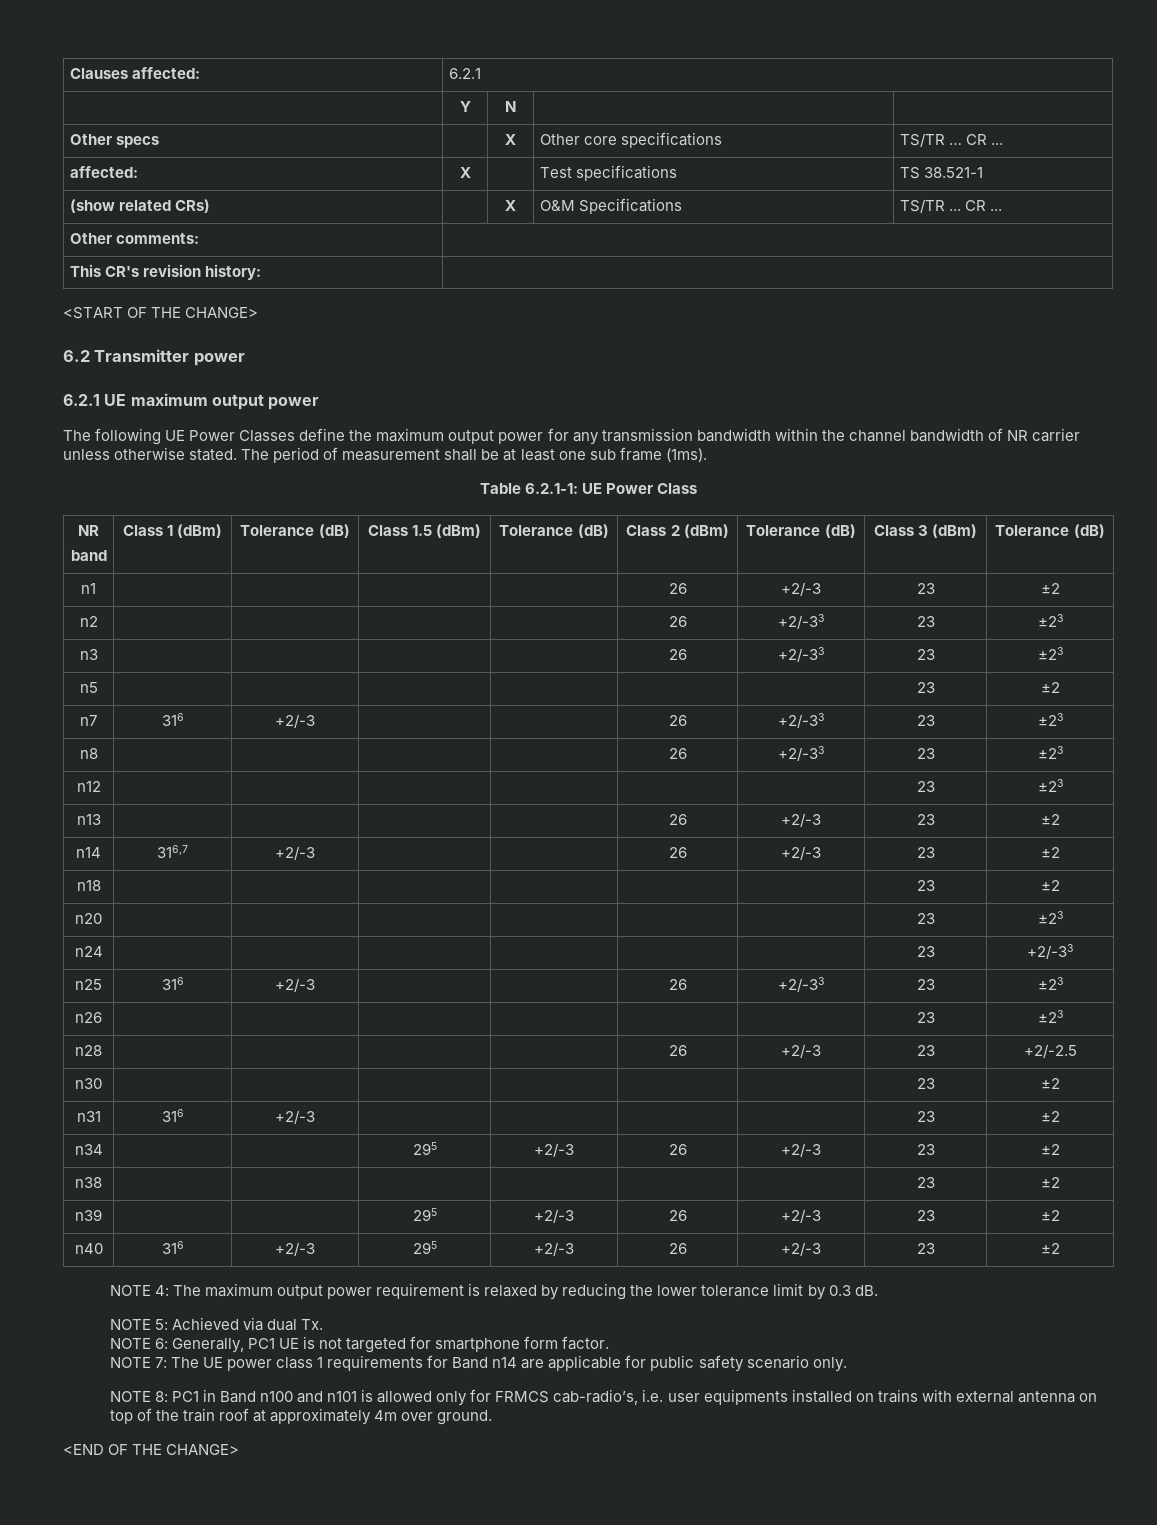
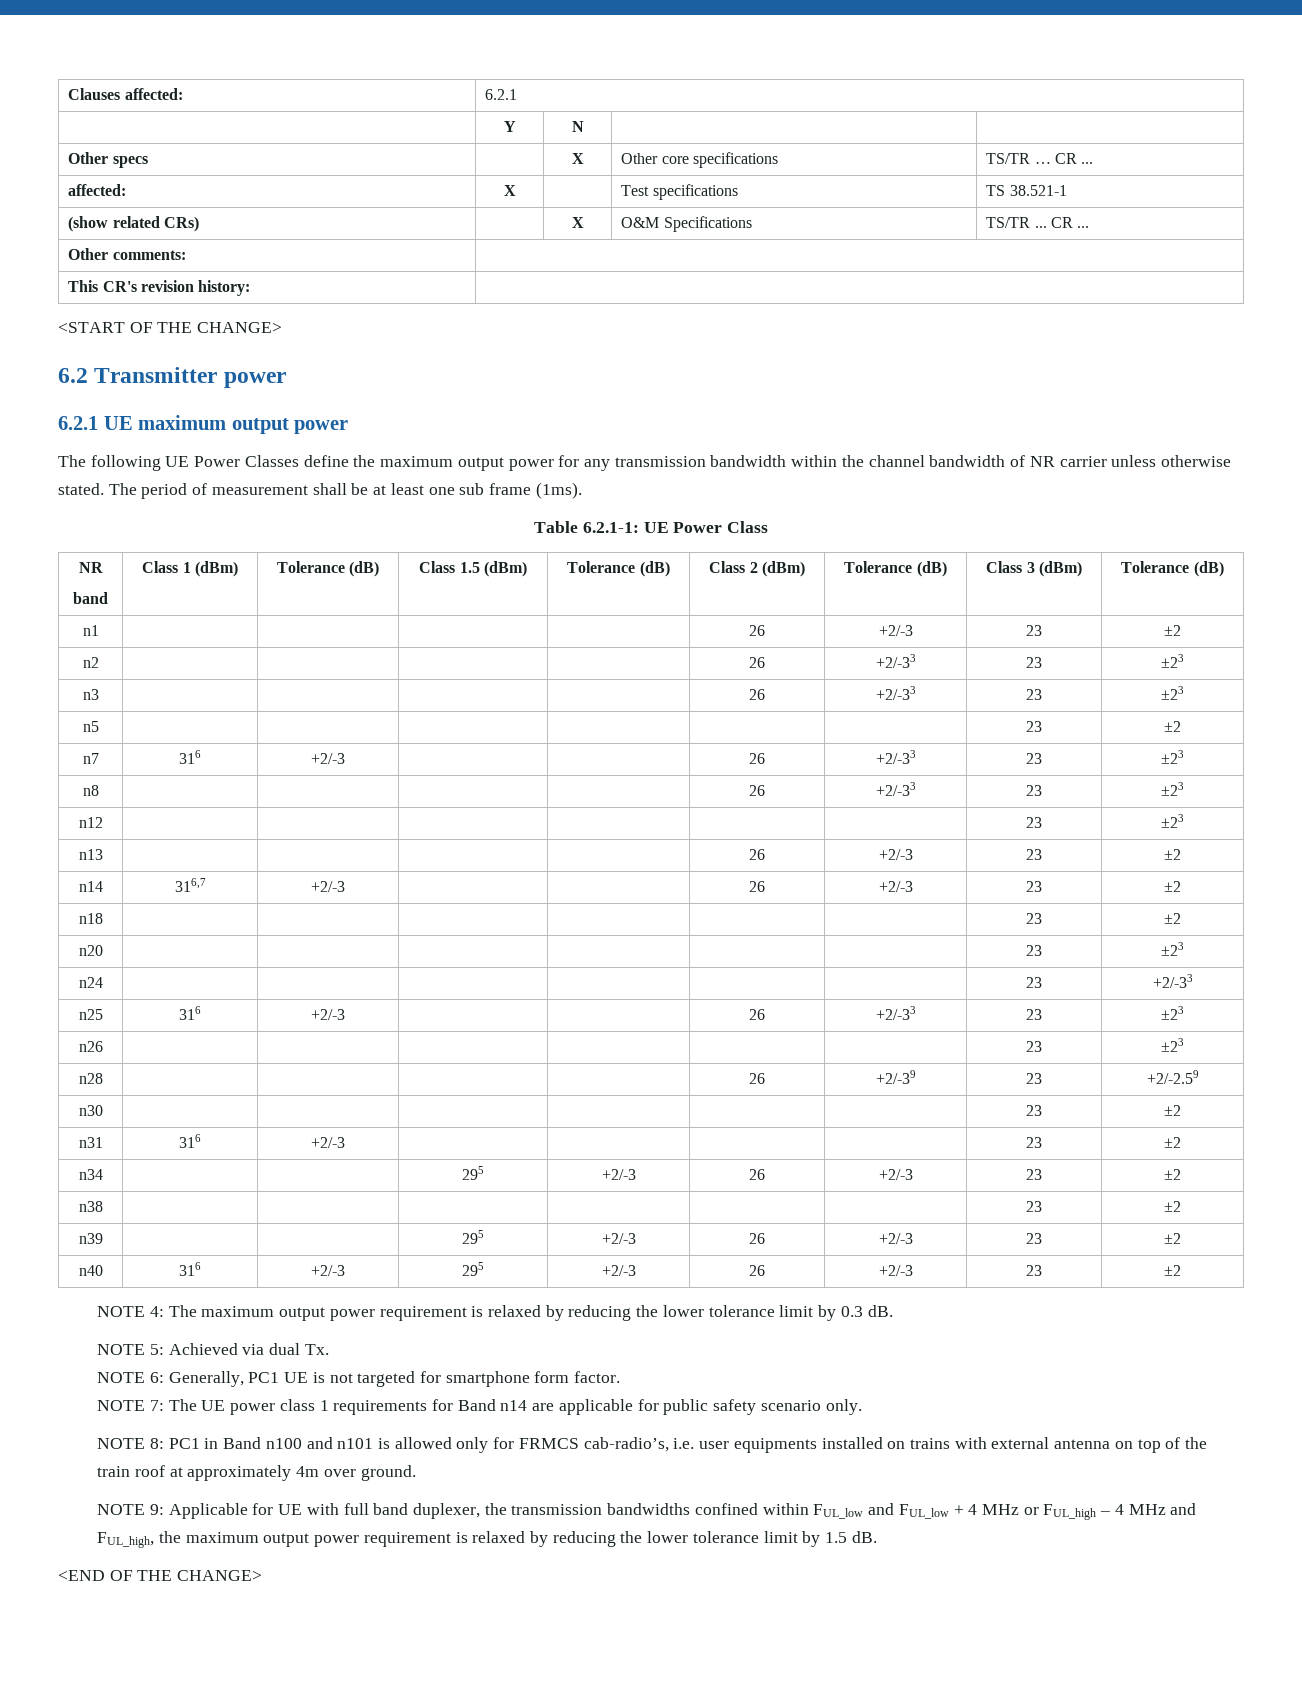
- n28 | | | | | 26 | +2/-3 | 23 | +2/-2.5
+ n28 | | | | | 26 | +2/-39 | 23 | +2/-2.59
+ NOTE 9: Applicable for UE with full band duplexer, the transmission bandwidths confined within FUL_low and FUL_low + 4 MHz or FUL_high – 4 MHz and FUL_high, the maximum output power requirement is relaxed by reducing the lower tolerance limit by 1.5 dB.

